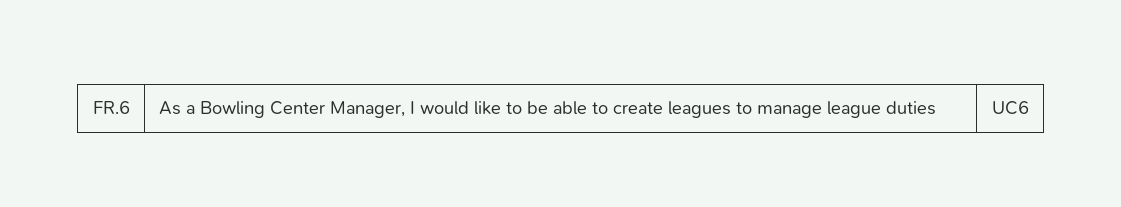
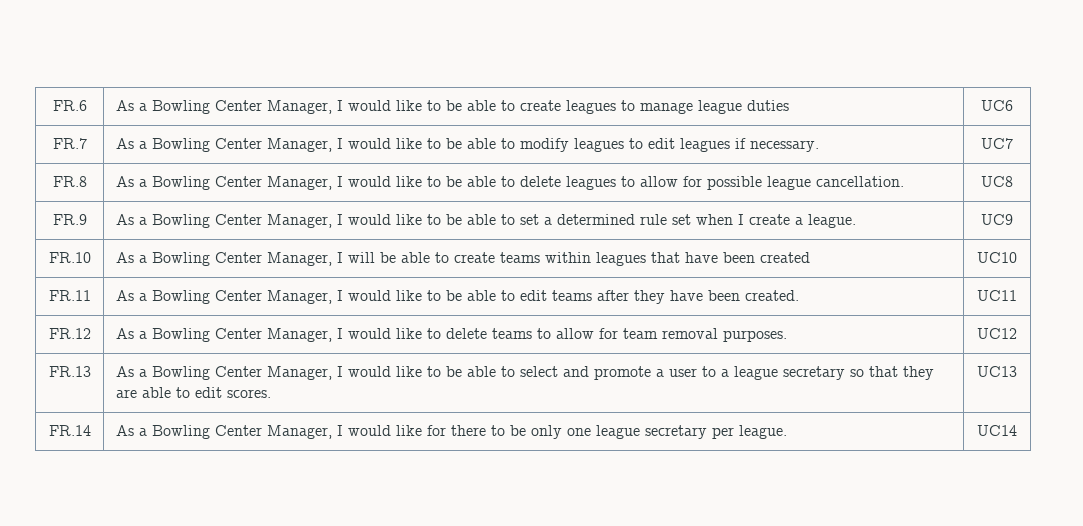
+ FR.7 | As a Bowling Center Manager, I would like to be able to modify leagues to edit leagues if necessary. | UC7
+ FR.8 | As a Bowling Center Manager, I would like to be able to delete leagues to allow for possible league cancellation. | UC8
+ FR.9 | As a Bowling Center Manager, I would like to be able to set a determined rule set when I create a league. | UC9
+ FR.10 | As a Bowling Center Manager, I will be able to create teams within leagues that have been created | UC10
+ FR.11 | As a Bowling Center Manager, I would like to be able to edit teams after they have been created. | UC11
+ FR.12 | As a Bowling Center Manager, I would like to delete teams to allow for team removal purposes. | UC12
+ FR.13 | As a Bowling Center Manager, I would like to be able to select and promote a user to a league secretary so that they are able to edit scores. | UC13
+ FR.14 | As a Bowling Center Manager, I would like for there to be only one league secretary per league. | UC14

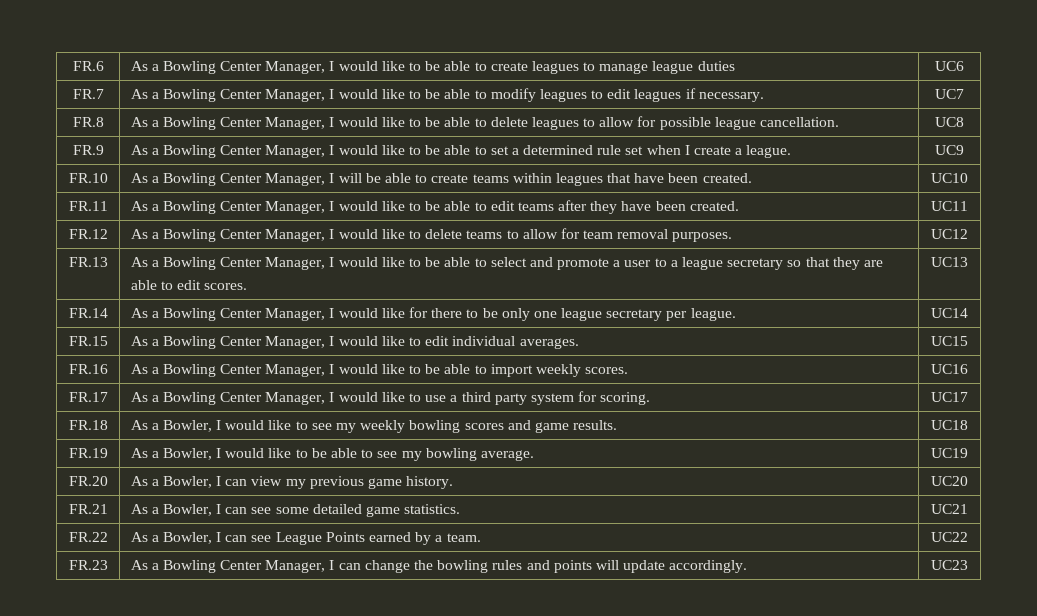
- FR.10 | As a Bowling Center Manager, I will be able to create teams within leagues that have been created | UC10
+ FR.10 | As a Bowling Center Manager, I will be able to create teams within leagues that have been created. | UC10
+ FR.15 | As a Bowling Center Manager, I would like to edit individual averages. | UC15
+ FR.16 | As a Bowling Center Manager, I would like to be able to import weekly scores. | UC16
+ FR.17 | As a Bowling Center Manager, I would like to use a third party system for scoring. | UC17
+ FR.18 | As a Bowler, I would like to see my weekly bowling scores and game results. | UC18
+ FR.19 | As a Bowler, I would like to be able to see my bowling average. | UC19
+ FR.20 | As a Bowler, I can view my previous game history. | UC20
+ FR.21 | As a Bowler, I can see some detailed game statistics. | UC21
+ FR.22 | As a Bowler, I can see League Points earned by a team. | UC22
+ FR.23 | As a Bowling Center Manager, I can change the bowling rules and points will update accordingly. | UC23

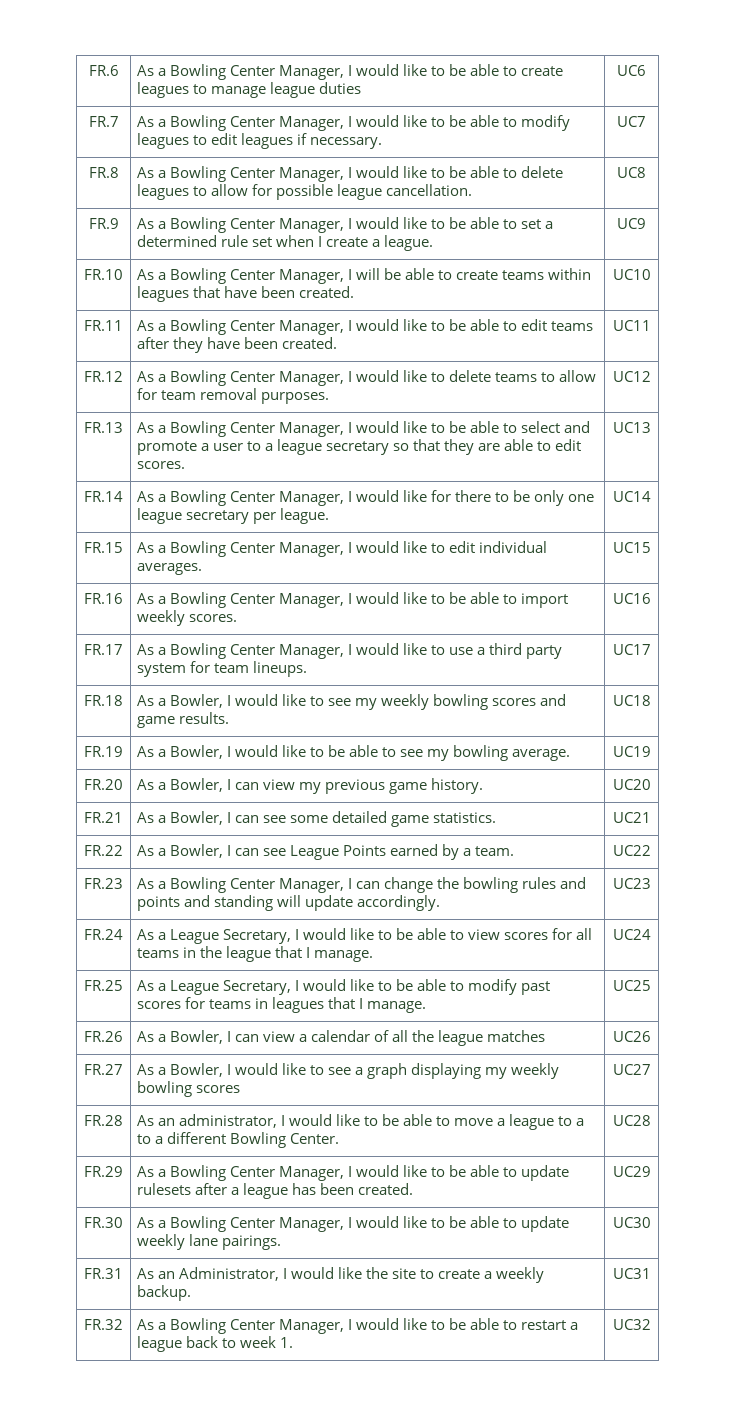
- FR.17 | As a Bowling Center Manager, I would like to use a third party system for scoring. | UC17
+ FR.17 | As a Bowling Center Manager, I would like to use a third party system for team lineups. | UC17
- FR.23 | As a Bowling Center Manager, I can change the bowling rules and points will update accordingly. | UC23
+ FR.23 | As a Bowling Center Manager, I can change the bowling rules and points and standing will update accordingly. | UC23
+ FR.24 | As a League Secretary, I would like to be able to view scores for all teams in the league that I manage. | UC24
+ FR.25 | As a League Secretary, I would like to be able to modify past scores for teams in leagues that I manage. | UC25
+ FR.26 | As a Bowler, I can view a calendar of all the league matches | UC26
+ FR.27 | As a Bowler, I would like to see a graph displaying my weekly bowling scores | UC27
+ FR.28 | As an administrator, I would like to be able to move a league to a to a different Bowling Center. | UC28
+ FR.29 | As a Bowling Center Manager, I would like to be able to update rulesets after a league has been created. | UC29
+ FR.30 | As a Bowling Center Manager, I would like to be able to update weekly lane pairings. | UC30
+ FR.31 | As an Administrator, I would like the site to create a weekly backup. | UC31
+ FR.32 | As a Bowling Center Manager, I would like to be able to restart a league back to week 1. | UC32

